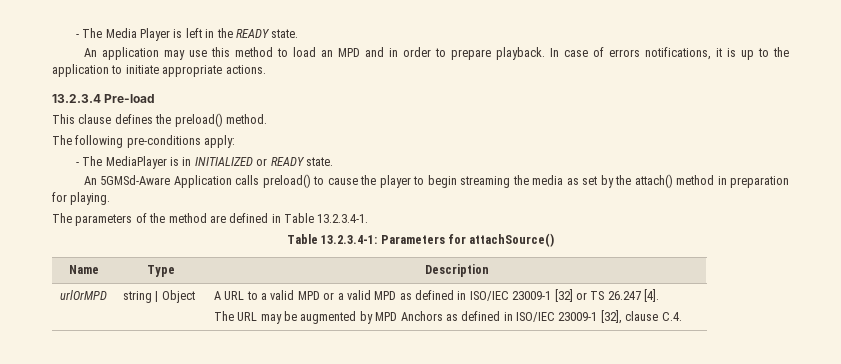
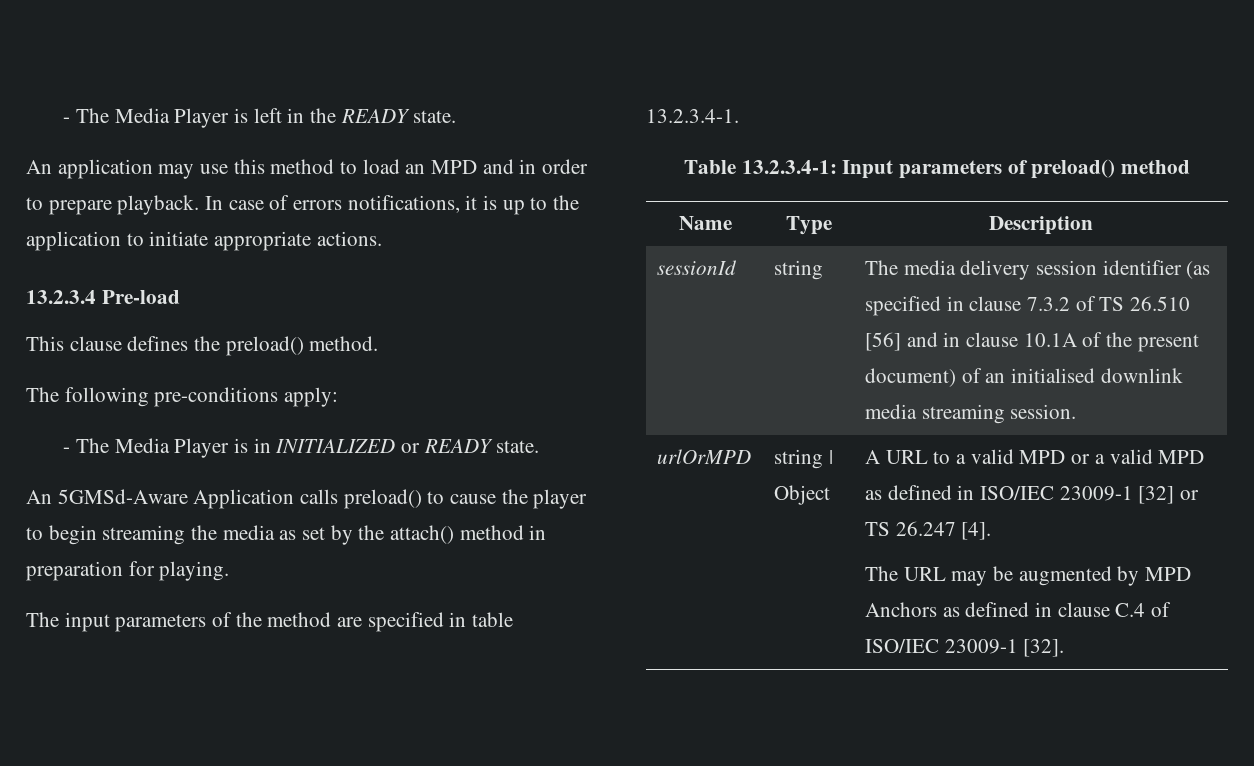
- - The MediaPlayer is in INITIALIZED or READY state.
+ - The Media Player is in INITIALIZED or READY state.
- The parameters of the method are defined in Table 13.2.3.4-1.
+ The input parameters of the method are specified in table 13.2.3.4-1.
- Table 13.2.3.4-1: Parameters for attachSource()
+ Table 13.2.3.4-1: Input parameters of preload() method
  Name | Type | Description
+ sessionId | string | The media delivery session identifier (as specified in clause 7.3.2 of TS 26.510 [56] and in clause 10.1A of the present document) of an initialised downlink media streaming session.
  urlOrMPD | string | Object | A URL to a valid MPD or a valid MPD as defined in ISO/IEC 23009-1 [32] or TS 26.247 [4].
- The URL may be augmented by MPD Anchors as defined in ISO/IEC 23009-1 [32], clause C.4.
+ The URL may be augmented by MPD Anchors as defined in clause C.4 of ISO/IEC 23009-1 [32].

